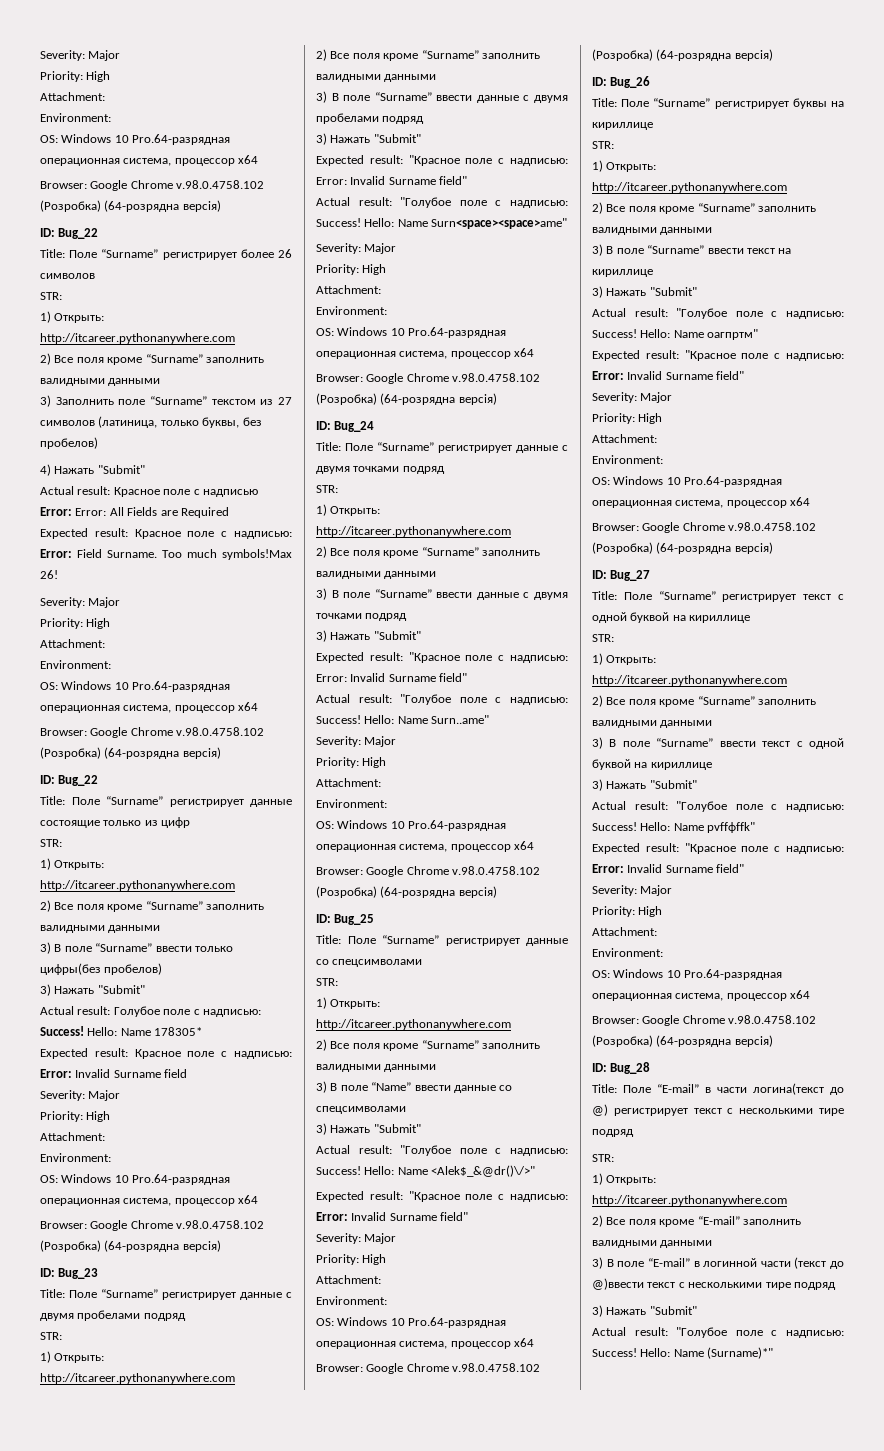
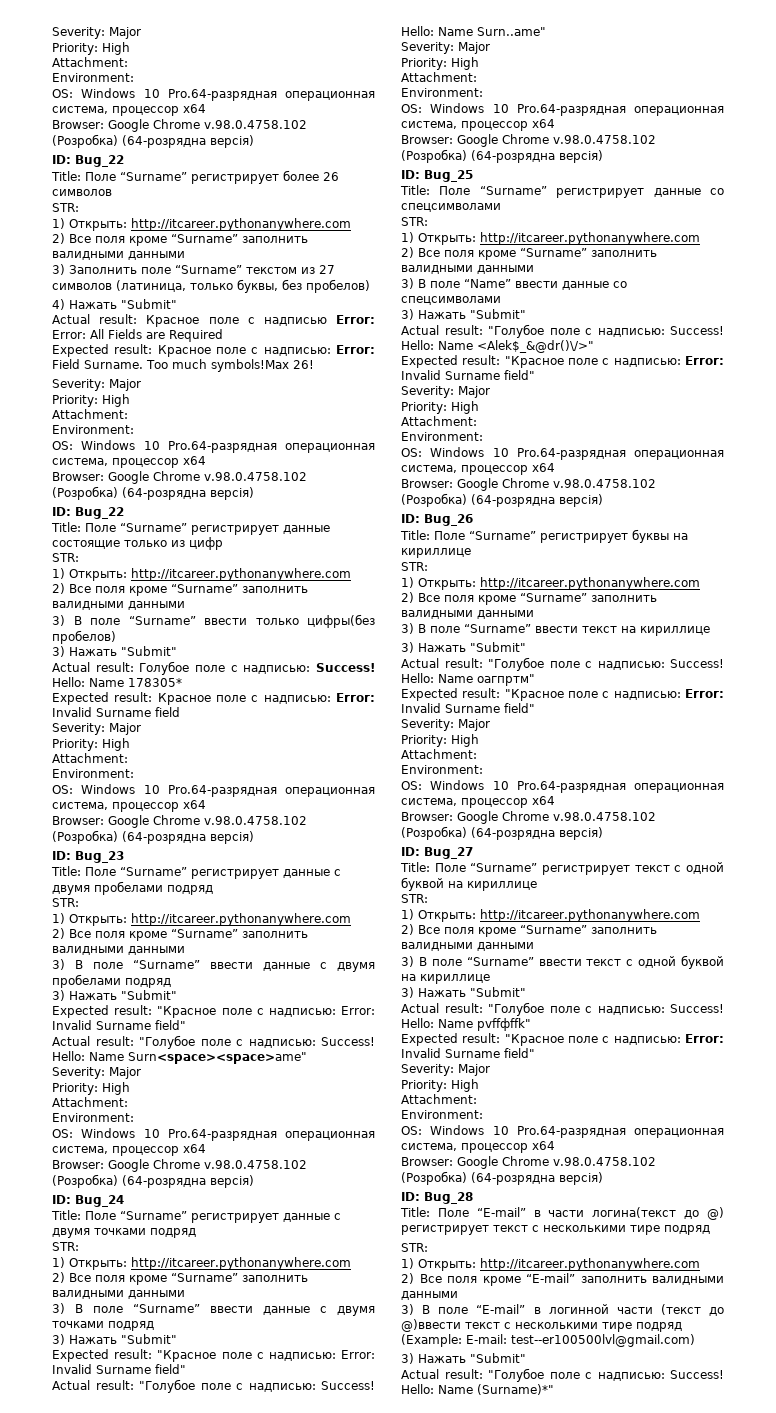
- 3) В поле “E-mail” в логинной части (текст до @)ввести текст с несколькими тире подряд
+ 3) В поле “E-mail” в логинной части (текст до @)ввести текст с несколькими тире подряд (Example: E-mail: test--er100500lvl@gmail.com)

